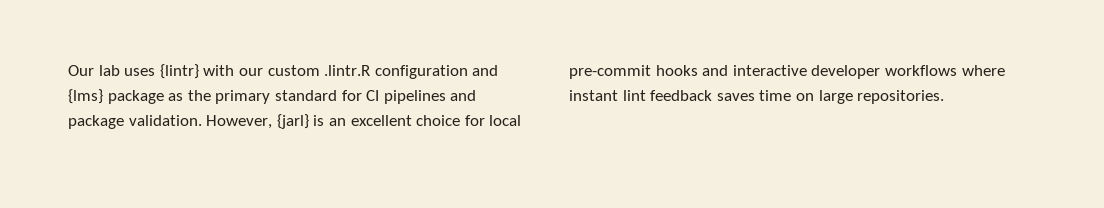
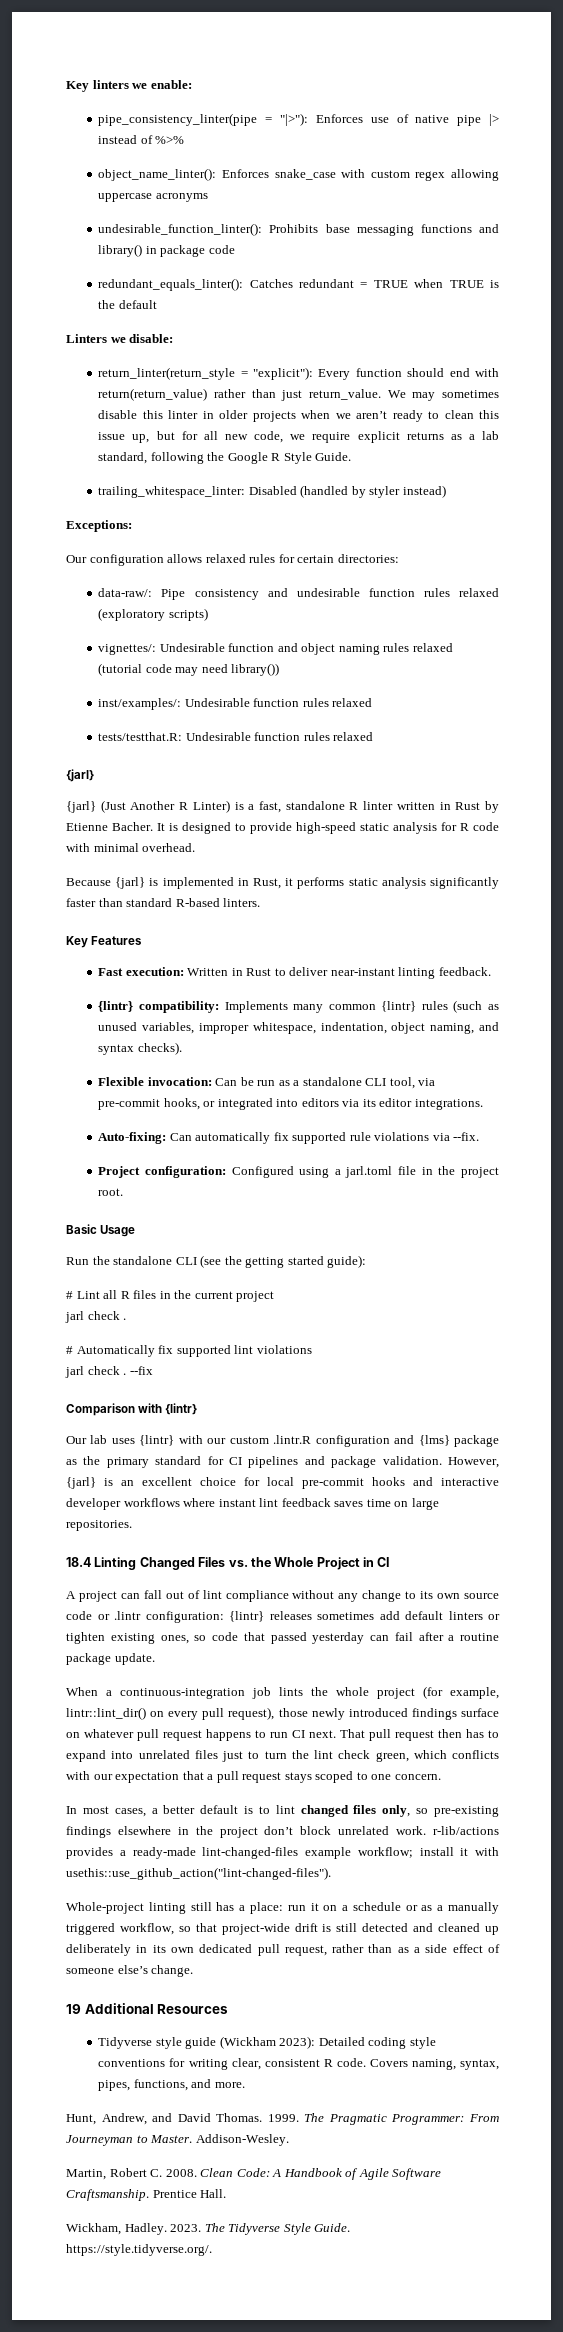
+ Key linters we enable:
+ pipe_consistency_linter(pipe = "|>"): Enforces use of native pipe |> instead of %>%
+ object_name_linter(): Enforces snake_case with custom regex allowing uppercase acronyms
+ undesirable_function_linter(): Prohibits base messaging functions and library() in package code
+ redundant_equals_linter(): Catches redundant = TRUE when TRUE is the default
+ Linters we disable:
+ return_linter(return_style = "explicit"): Every function should end with return(return_value) rather than just return_value. We may sometimes disable this linter in older projects when we aren’t ready to clean this issue up, but for all new code, we require explicit returns as a lab standard, following the Google R Style Guide.
+ trailing_whitespace_linter: Disabled (handled by styler instead)
+ Exceptions:
+ Our configuration allows relaxed rules for certain directories:
+ data-raw/: Pipe consistency and undesirable function rules relaxed (exploratory scripts)
+ vignettes/: Undesirable function and object naming rules relaxed (tutorial code may need library())
+ inst/examples/: Undesirable function rules relaxed
+ tests/testthat.R: Undesirable function rules relaxed
+ {jarl}
+ {jarl} (Just Another R Linter) is a fast, standalone R linter written in Rust by Etienne Bacher. It is designed to provide high-speed static analysis for R code with minimal overhead.
+ Because {jarl} is implemented in Rust, it performs static analysis significantly faster than standard R-based linters.
+ Key Features
+ Fast execution: Written in Rust to deliver near-instant linting feedback.
+ {lintr} compatibility: Implements many common {lintr} rules (such as unused variables, improper whitespace, indentation, object naming, and syntax checks).
+ Flexible invocation: Can be run as a standalone CLI tool, via pre-commit hooks, or integrated into editors via its editor integrations.
+ Auto-fixing: Can automatically fix supported rule violations via --fix.
+ Project configuration: Configured using a jarl.toml file in the project root.
+ Basic Usage
+ Run the standalone CLI (see the getting started guide):
+ # Lint all R files in the current project
+ jarl check .
+ # Automatically fix supported lint violations
+ jarl check . --fix
+ Comparison with {lintr}
+ 18.4 Linting Changed Files vs. the Whole Project in CI
+ A project can fall out of lint compliance without any change to its own source code or .lintr configuration: {lintr} releases sometimes add default linters or tighten existing ones, so code that passed yesterday can fail after a routine package update.
+ When a continuous-integration job lints the whole project (for example, lintr::lint_dir() on every pull request), those newly introduced findings surface on whatever pull request happens to run CI next. That pull request then has to expand into unrelated files just to turn the lint check green, which conflicts with our expectation that a pull request stays scoped to one concern.
+ In most cases, a better default is to lint changed files only, so pre-existing findings elsewhere in the project don’t block unrelated work. r-lib/actions provides a ready-made lint-changed-files example workflow; install it with usethis::use_github_action("lint-changed-files").
+ Whole-project linting still has a place: run it on a schedule or as a manually triggered workflow, so that project-wide drift is still detected and cleaned up deliberately in its own dedicated pull request, rather than as a side effect of someone else’s change.
+ 19 Additional Resources
+ Tidyverse style guide (Wickham 2023): Detailed coding style conventions for writing clear, consistent R code. Covers naming, syntax, pipes, functions, and more.
+ Hunt, Andrew, and David Thomas. 1999. The Pragmatic Programmer: From Journeyman to Master. Addison-Wesley.
+ Martin, Robert C. 2008. Clean Code: A Handbook of Agile Software Craftsmanship. Prentice Hall.
+ Wickham, Hadley. 2023. The Tidyverse Style Guide. https://style.tidyverse.org/.

